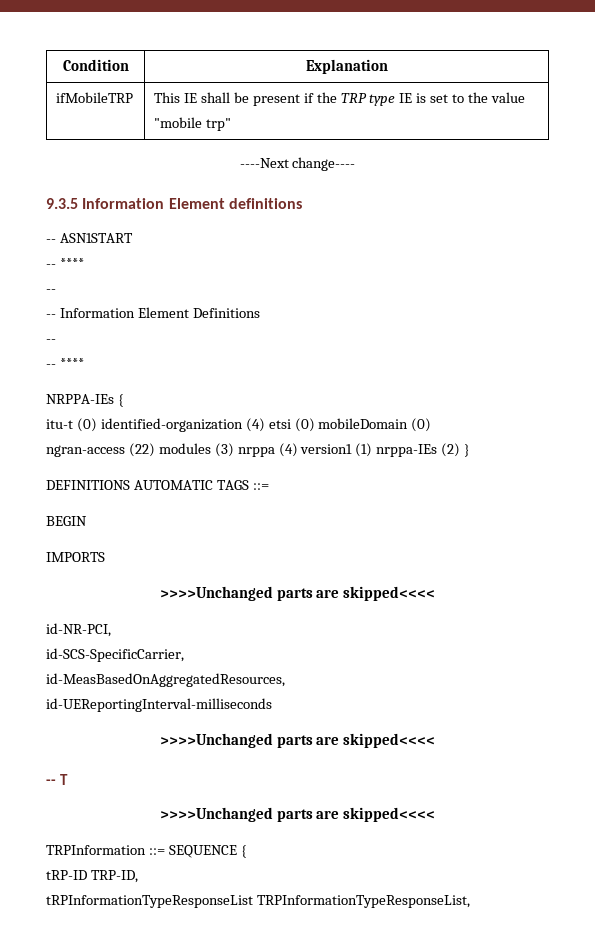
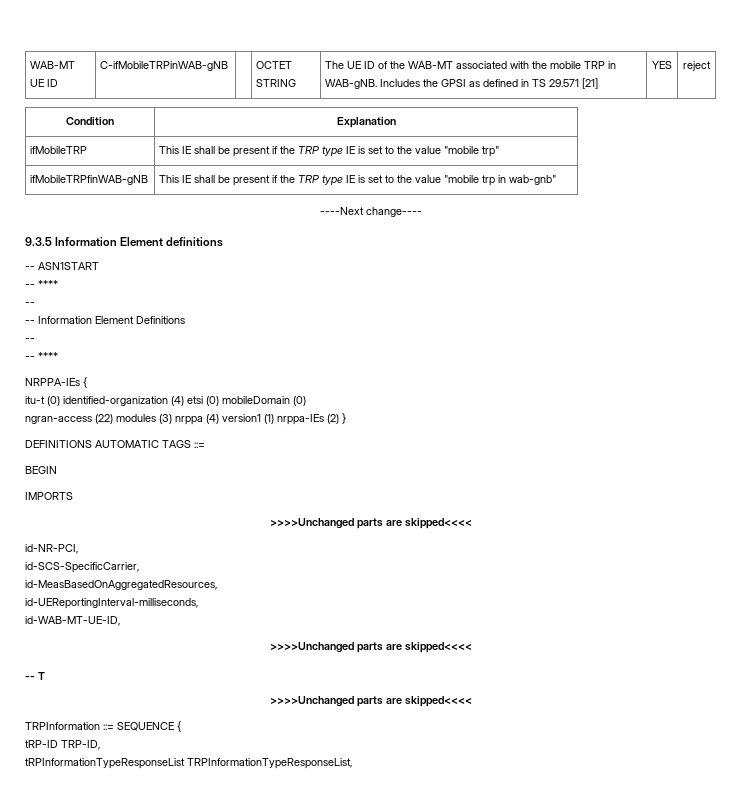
+ WAB-MT UE ID | C-ifMobileTRPinWAB-gNB | | OCTET STRING | The UE ID of the WAB-MT associated with the mobile TRP in WAB-gNB. Includes the GPSI as defined in TS 29.571 [21] | YES | reject
+ ifMobileTRPfinWAB-gNB | This IE shall be present if the TRP type IE is set to the value "mobile trp in wab-gnb"
- id-UEReportingInterval-milliseconds
+ id-UEReportingInterval-milliseconds,
+ id-WAB-MT-UE-ID,

